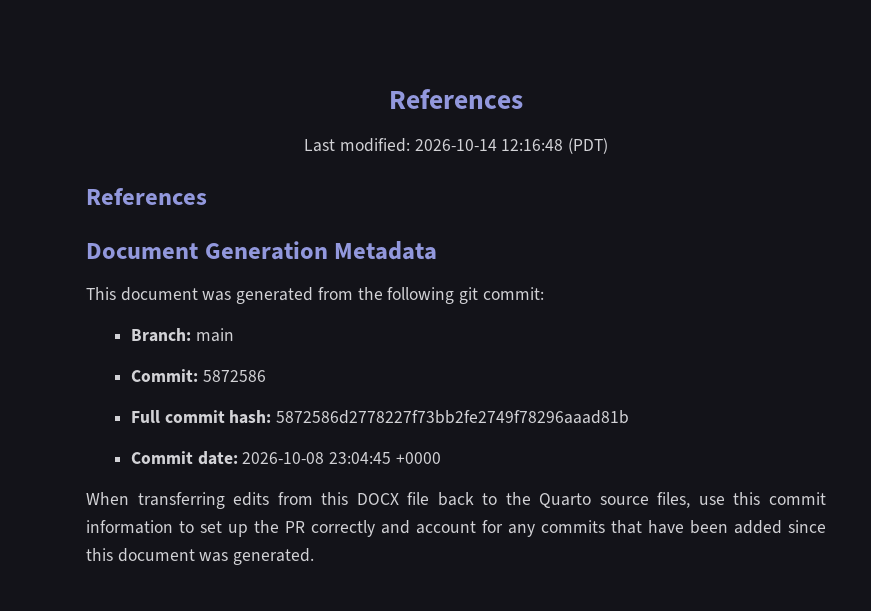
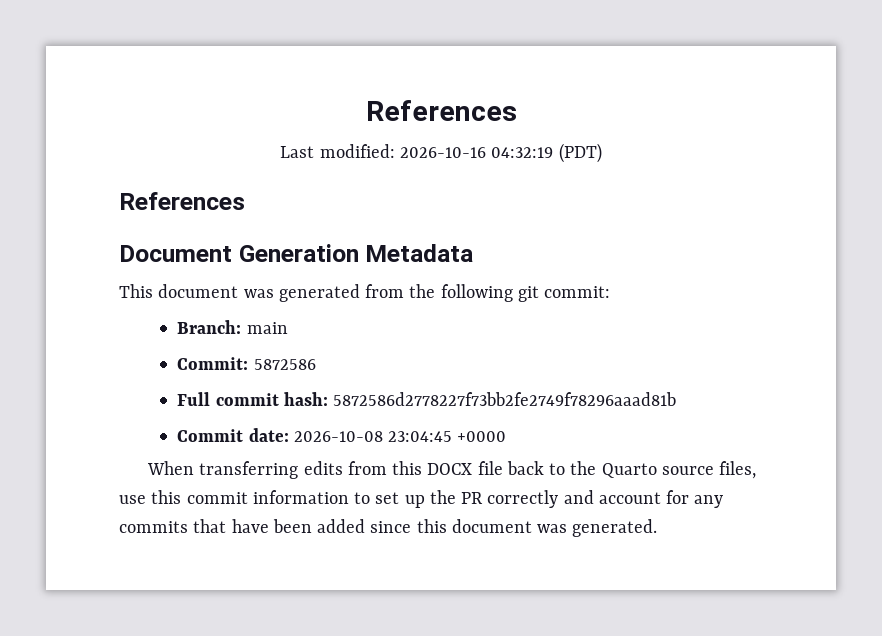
- Last modified: 2026-10-14 12:16:48 (PDT)
+ Last modified: 2026-10-16 04:32:19 (PDT)

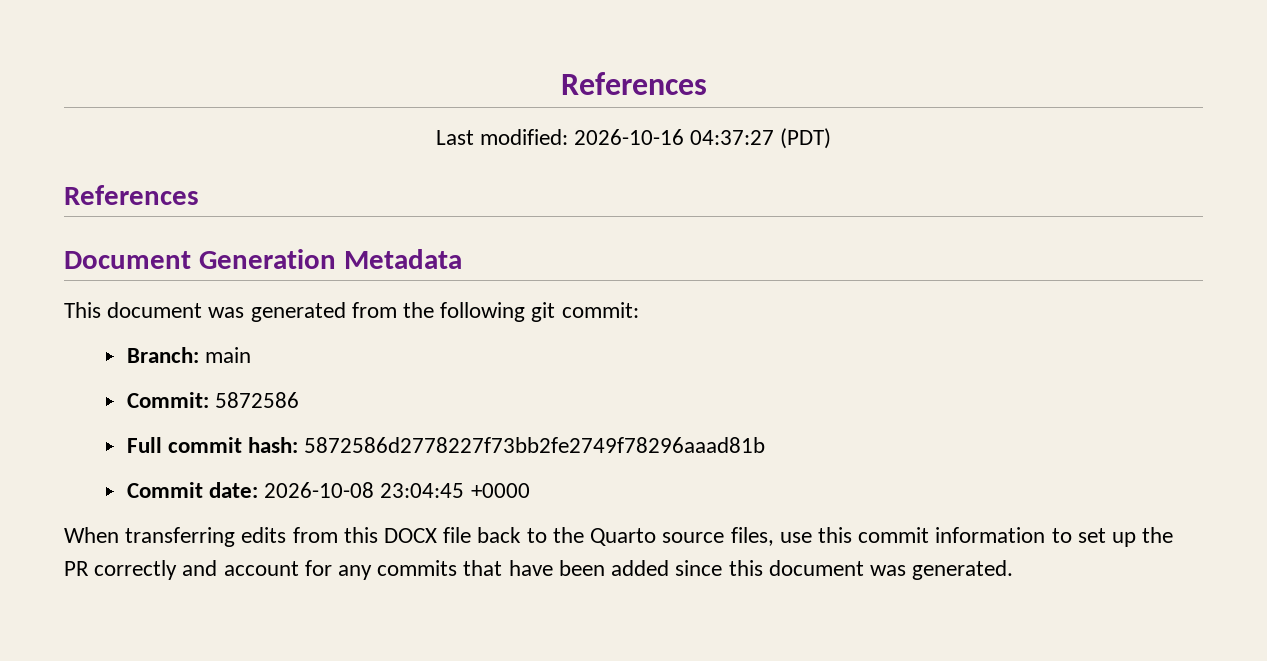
- Last modified: 2026-10-16 04:32:19 (PDT)
+ Last modified: 2026-10-16 04:37:27 (PDT)

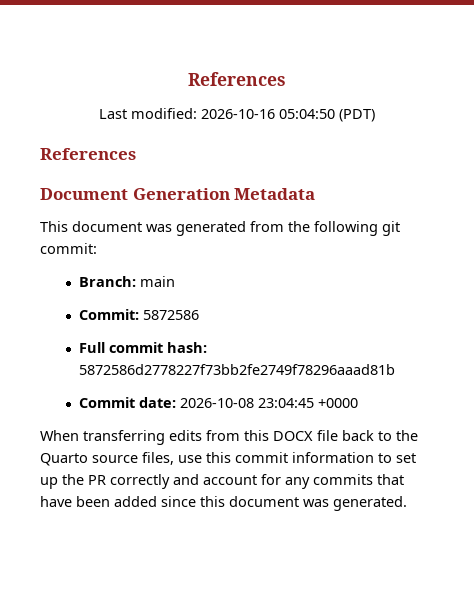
- Last modified: 2026-10-16 04:37:27 (PDT)
+ Last modified: 2026-10-16 05:04:50 (PDT)

